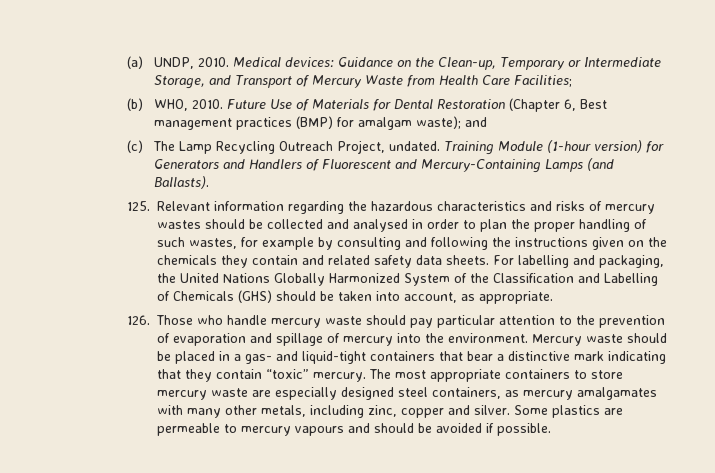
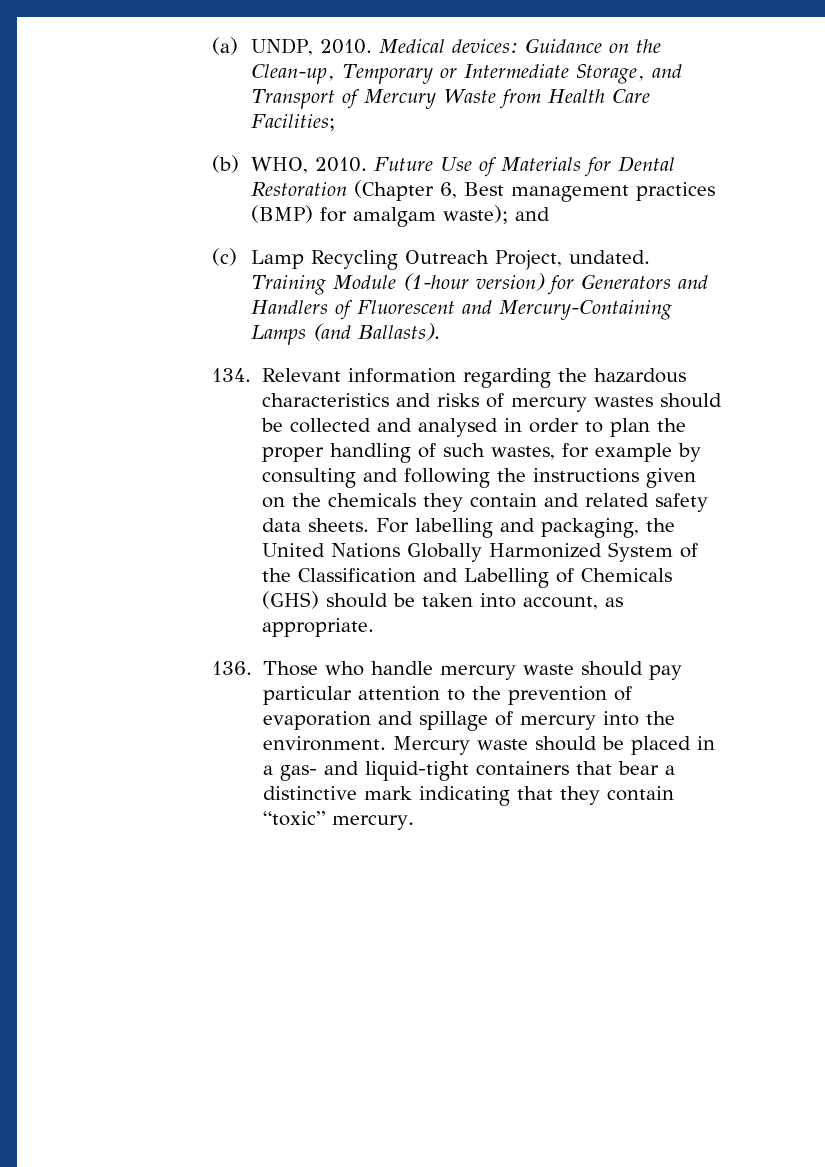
- (c) The Lamp Recycling Outreach Project, undated.
+ (c) Lamp Recycling Outreach Project, undated.
- 125. Relevant information regarding the hazardous characteristics and risks of mercury wastes should be collected and analysed in order to plan the proper handling of such wastes, for example by consulting and following the instructions given on the chemicals they contain and related safety data sheets.
+ 134. Relevant information regarding the hazardous characteristics and risks of mercury wastes should be collected and analysed in order to plan the proper handling of such wastes, for example by consulting and following the instructions given on the chemicals they contain and related safety data sheets.
- 126. Those who handle mercury waste should pay particular attention to the prevention of evaporation and spillage of mercury into the environment.
+ 136. Those who handle mercury waste should pay particular attention to the prevention of evaporation and spillage of mercury into the environment.
- The most appropriate containers to store mercury waste are especially designed steel containers, as mercury amalgamates with many other metals, including zinc, copper and silver. Some plastics are permeable to mercury vapours and should be avoided if possible.

